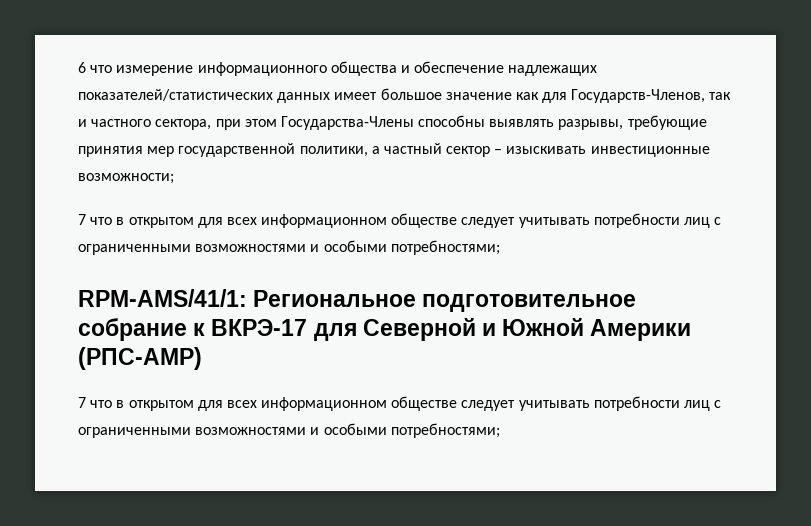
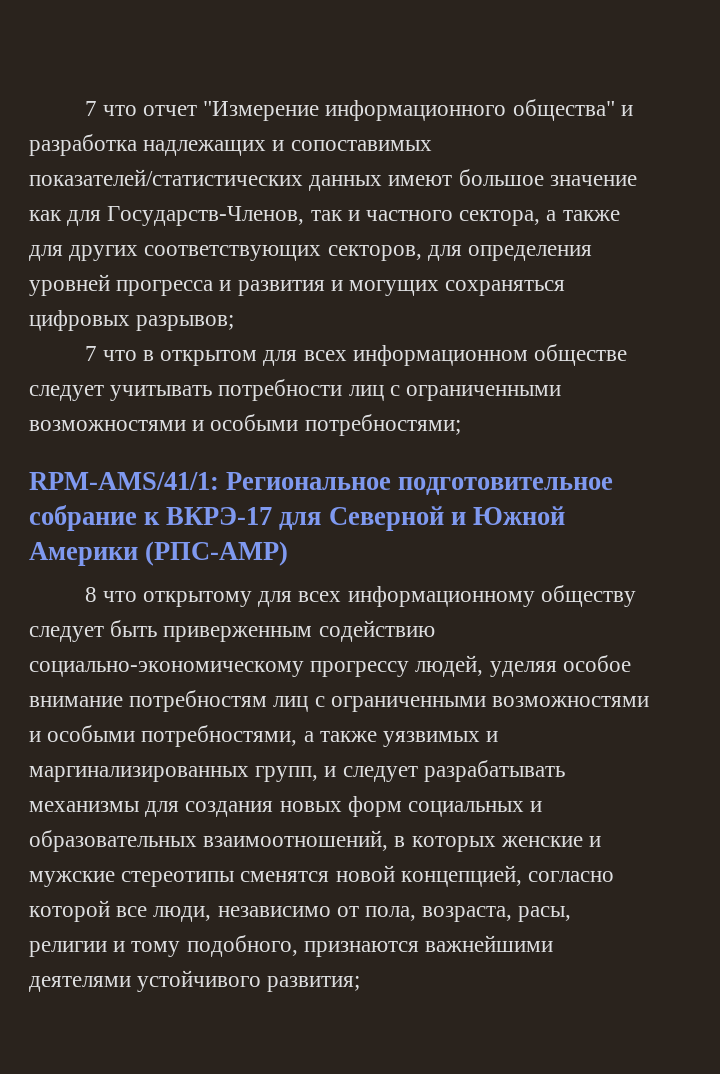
- 6 что измерение информационного общества и обеспечение надлежащих показателей/статистических данных имеет большое значение как для Государств-Членов, так и частного сектора, при этом Государства-Члены способны выявлять разрывы, требующие принятия мер государственной политики, а частный сектор – изыскивать инвестиционные возможности;
+ 7 что отчет "Измерение информационного общества" и разработка надлежащих и сопоставимых показателей/статистических данных имеют большое значение как для Государств-Членов, так и частного сектора, а также для других соответствующих секторов, для определения уровней прогресса и развития и могущих сохраняться цифровых разрывов;
  RPM-AMS/41/1: Региональное подготовительное собрание к ВКРЭ-17 для Северной и Южной Америки (РПС-АМР)
- 7 что в открытом для всех информационном обществе следует учитывать потребности лиц с ограниченными возможностями и особыми потребностями;
+ 8 что открытому для всех информационному обществу следует быть приверженным содействию социально-экономическому прогрессу людей, уделяя особое внимание потребностям лиц с ограниченными возможностями и особыми потребностями, а также уязвимых и маргинализированных групп, и следует разрабатывать механизмы для создания новых форм социальных и образовательных взаимоотношений, в которых женские и мужские стереотипы сменятся новой концепцией, согласно которой все люди, независимо от пола, возраста, расы, религии и тому подобного, признаются важнейшими деятелями устойчивого развития;

